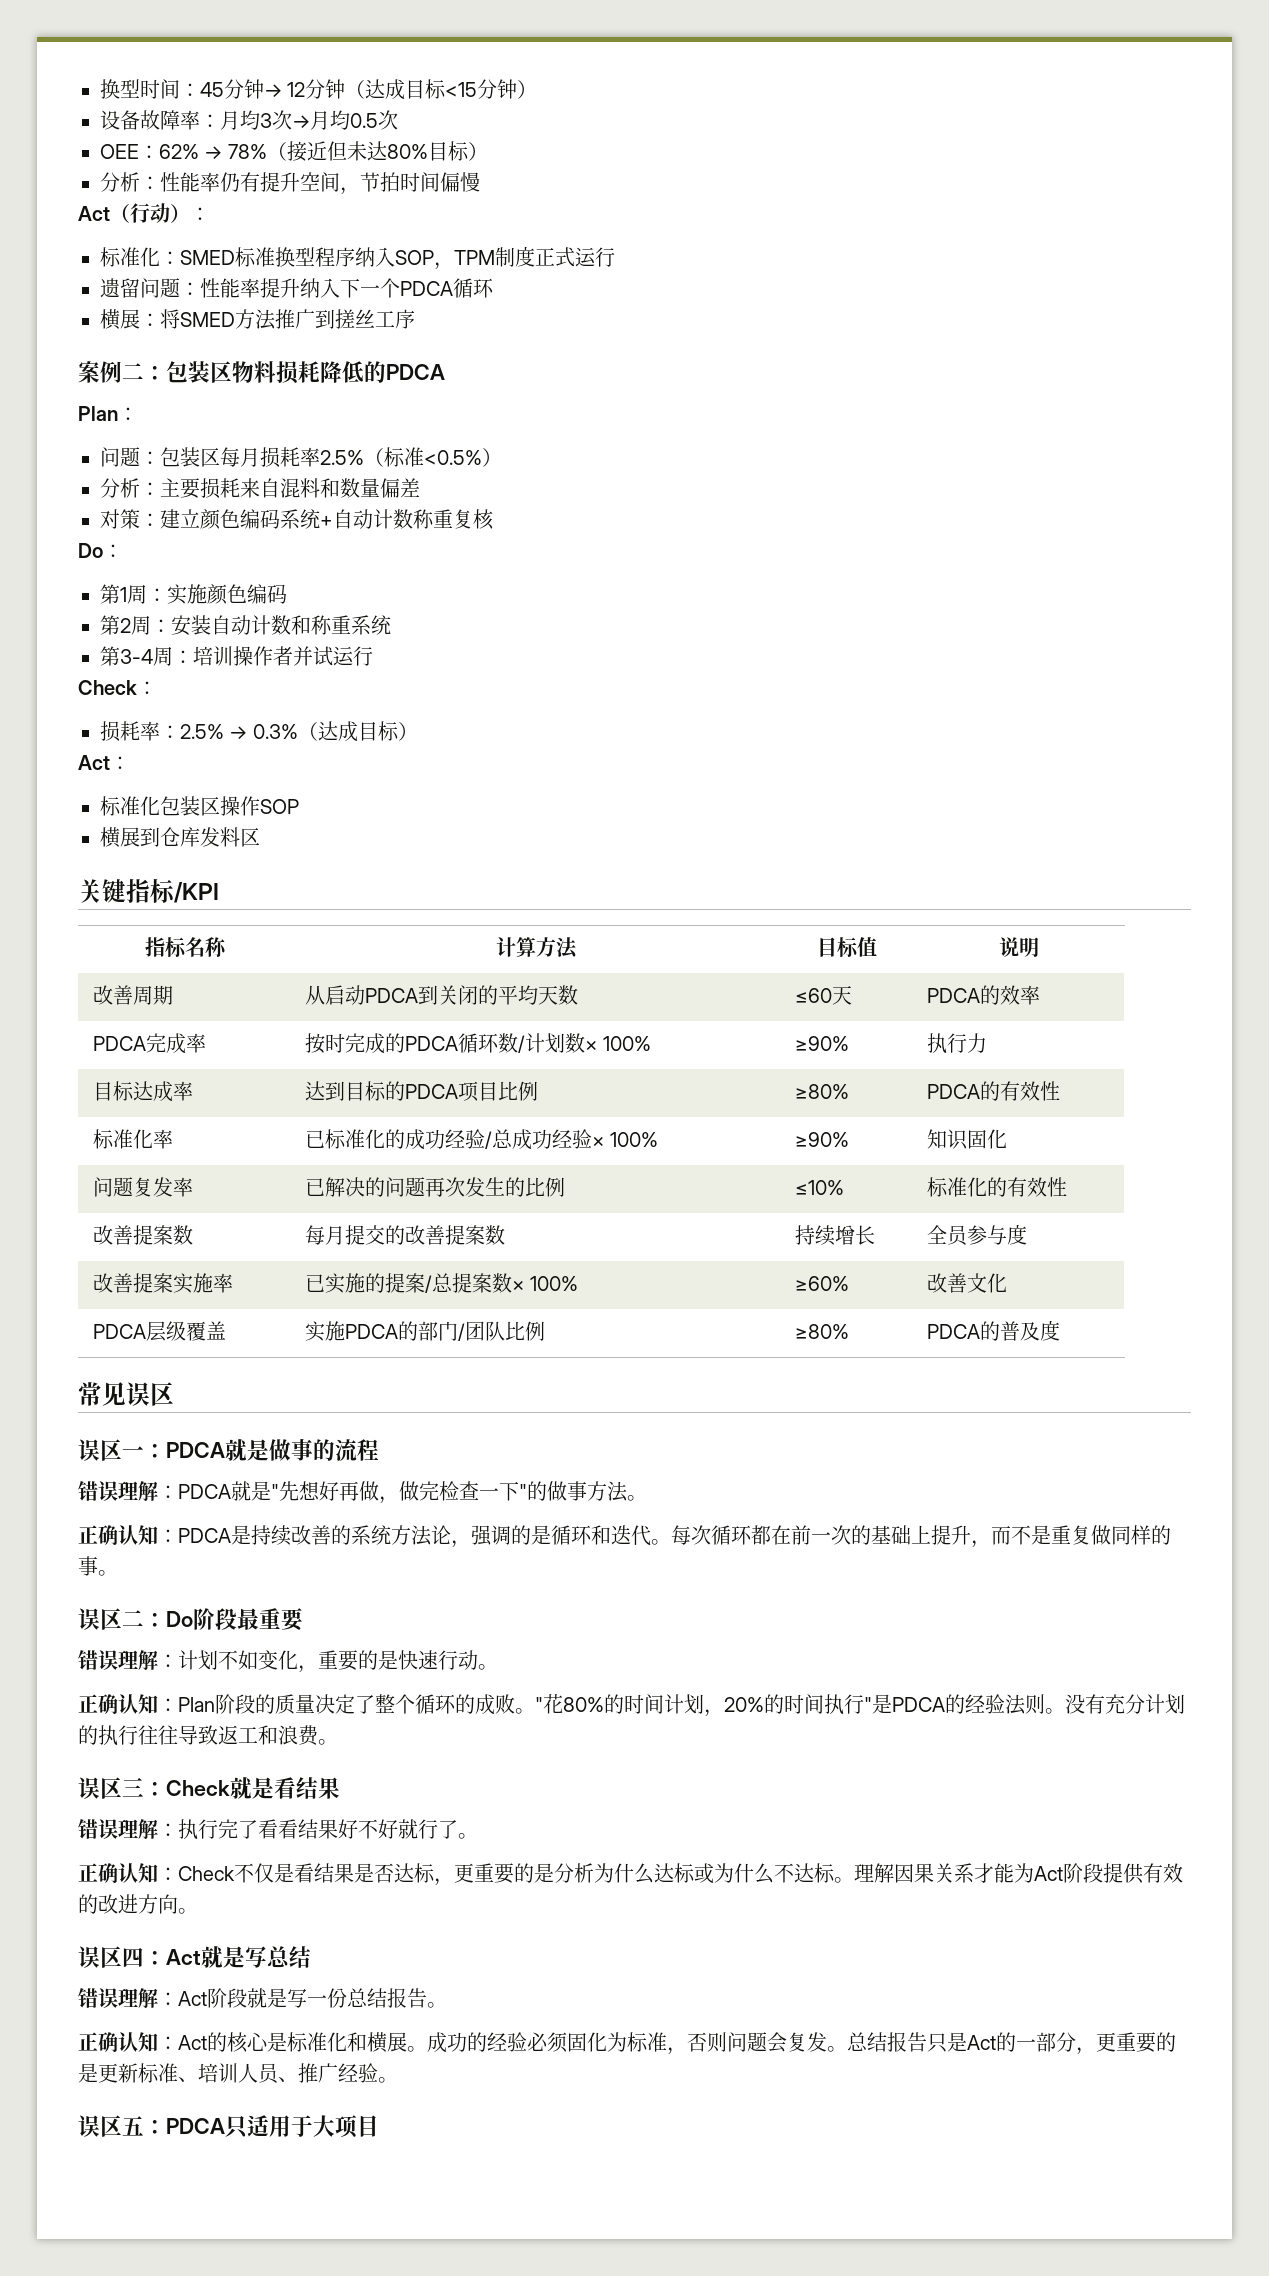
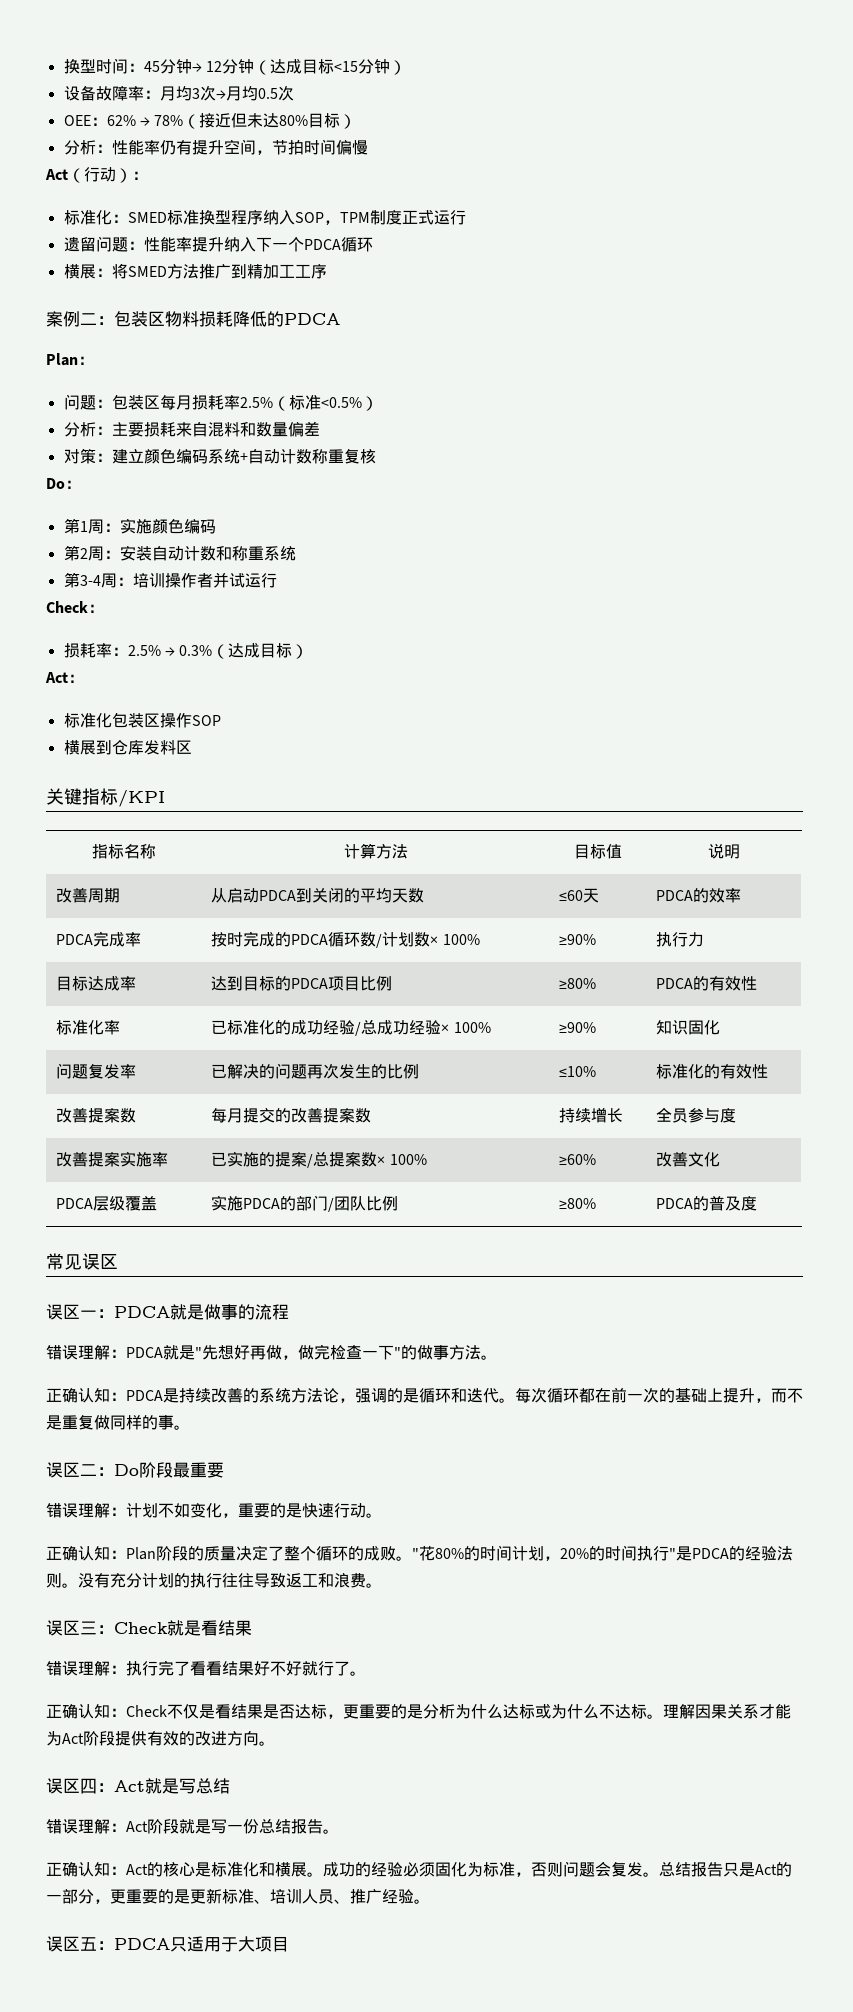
- 横展：将SMED方法推广到搓丝工序
+ 横展：将SMED方法推广到精加工工序

